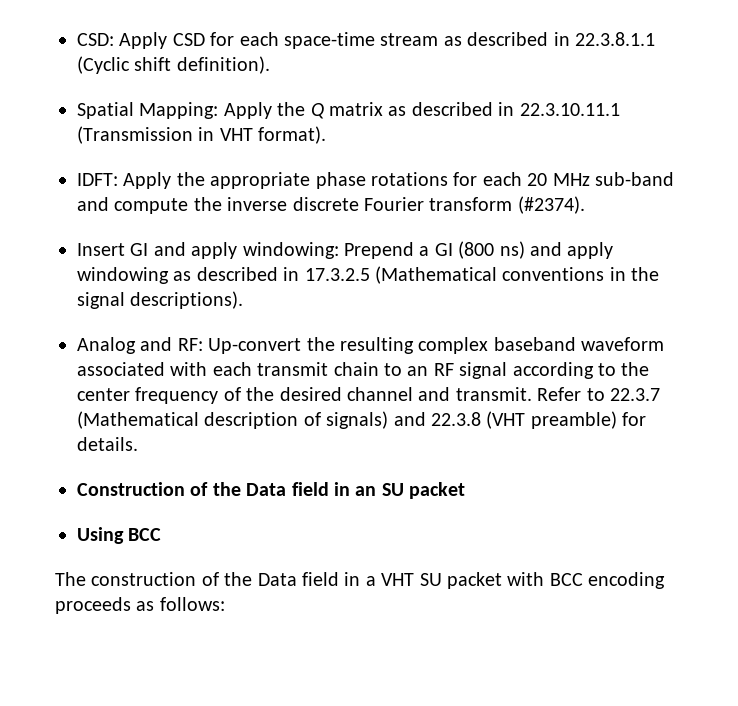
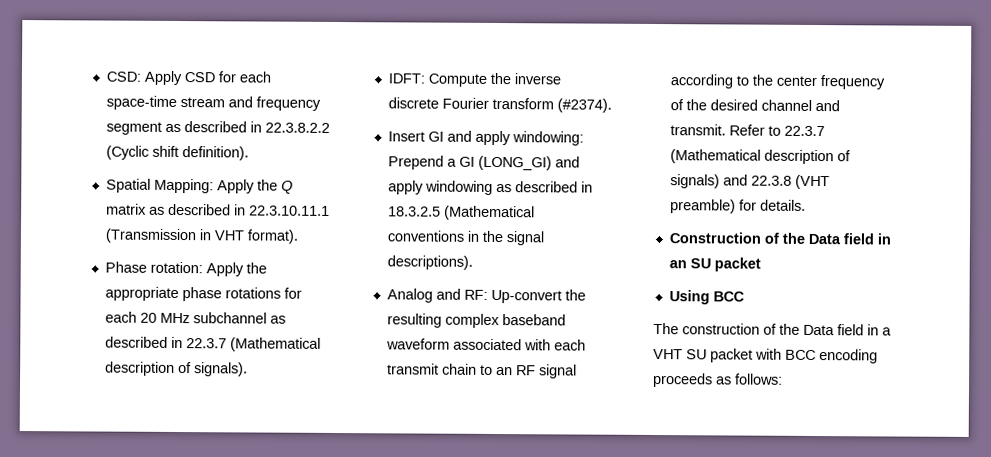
- CSD: Apply CSD for each space-time stream as described in 22.3.8.1.1 (Cyclic shift definition).
+ CSD: Apply CSD for each space-time stream and frequency segment as described in 22.3.8.2.2 (Cyclic shift definition).
- IDFT: Apply the appropriate phase rotations for each 20 MHz sub-band and compute the inverse discrete Fourier transform (#2374).
+ Phase rotation: Apply the appropriate phase rotations for each 20 MHz subchannel as described in 22.3.7 (Mathematical description of signals).
+ IDFT: Compute the inverse discrete Fourier transform (#2374).
- Insert GI and apply windowing: Prepend a GI (800 ns) and apply windowing as described in 17.3.2.5 (Mathematical conventions in the signal descriptions).
+ Insert GI and apply windowing: Prepend a GI (LONG_GI) and apply windowing as described in 18.3.2.5 (Mathematical conventions in the signal descriptions).

